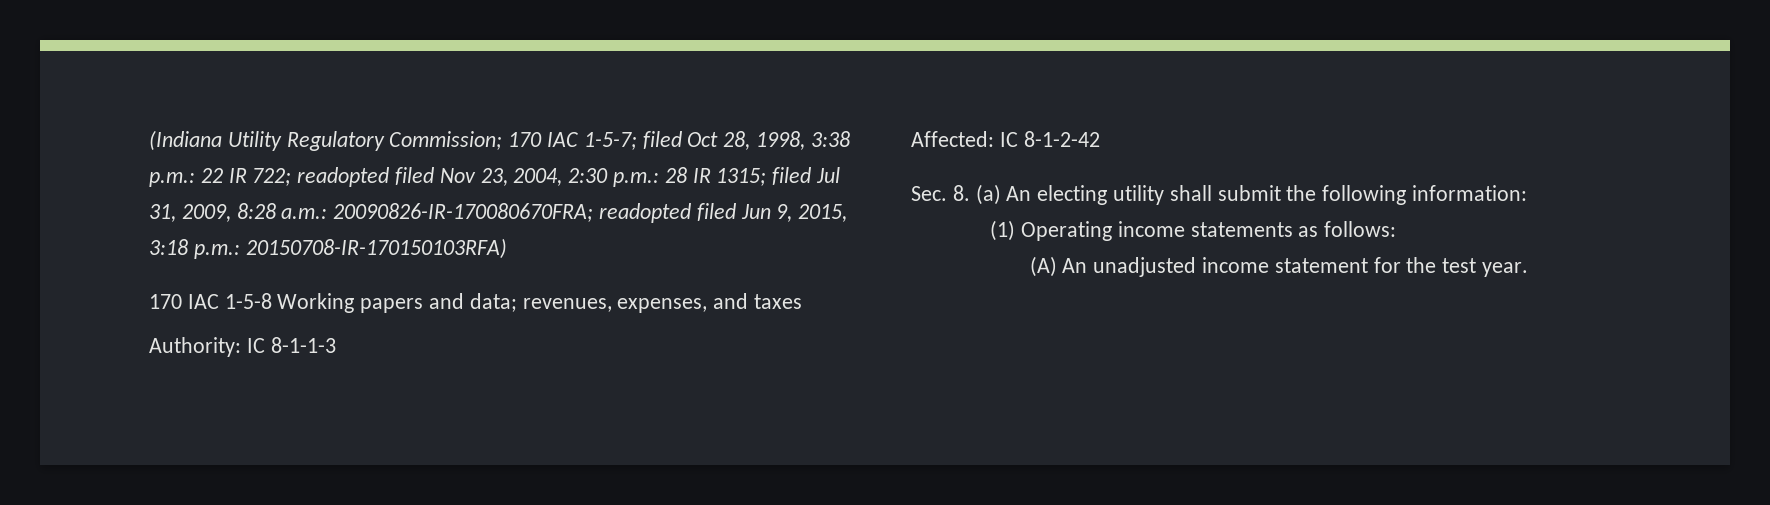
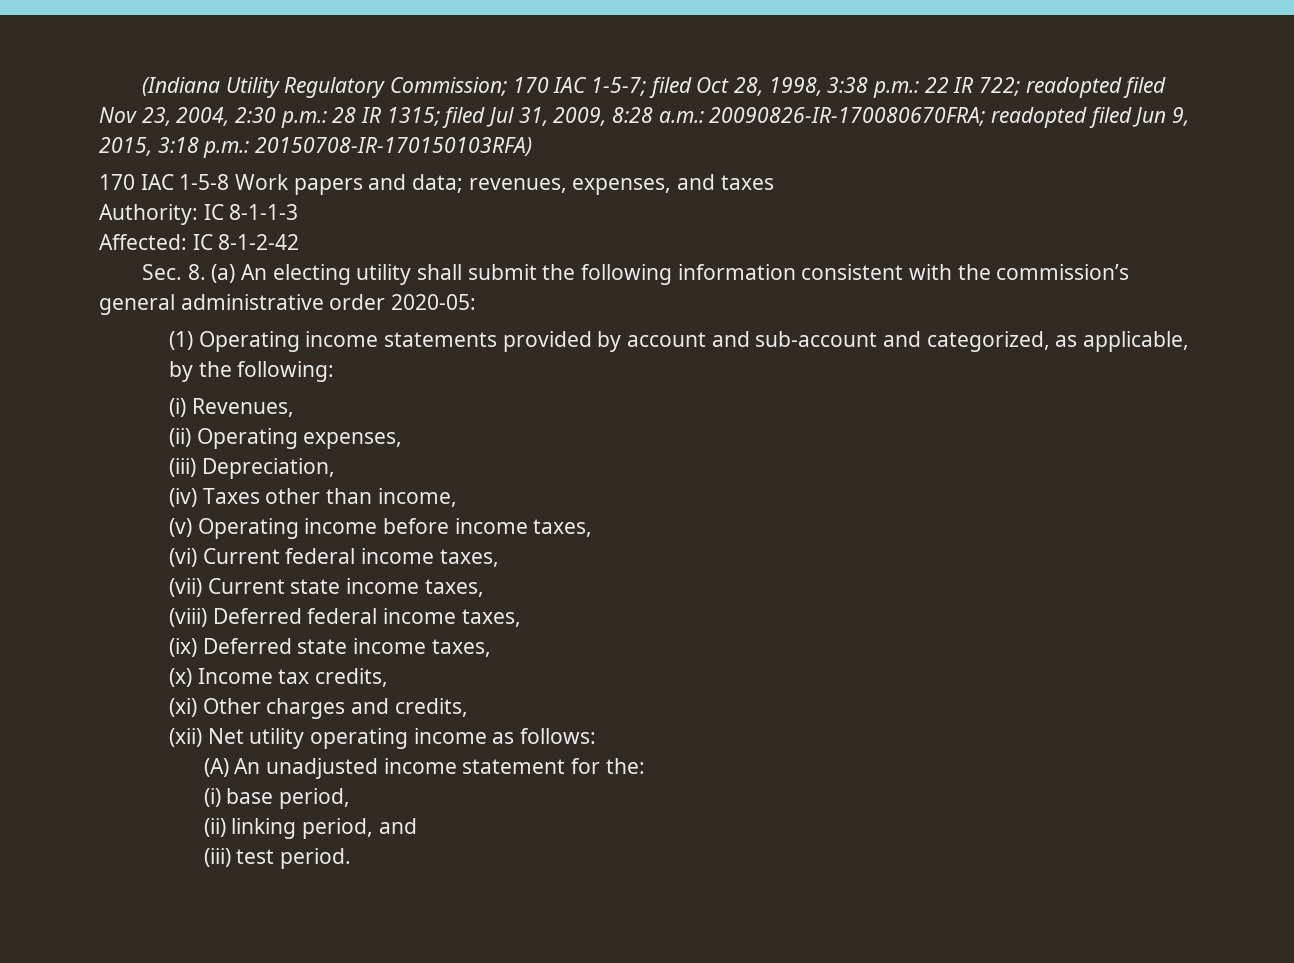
- 170 IAC 1-5-8 Working papers and data; revenues, expenses, and taxes
+ 170 IAC 1-5-8 Work papers and data; revenues, expenses, and taxes
- Sec. 8. (a) An electing utility shall submit the following information:
- (1) Operating income statements as follows:
+ Sec. 8. (a) An electing utility shall submit the following information consistent with the commission’s general administrative order 2020-05:
+ (1) Operating income statements provided by account and sub-account and categorized, as applicable, by the following:
+ (i) Revenues,
+ (ii) Operating expenses,
+ (iii) Depreciation,
+ (iv) Taxes other than income,
+ (v) Operating income before income taxes,
+ (vi) Current federal income taxes,
+ (vii) Current state income taxes,
+ (viii) Deferred federal income taxes,
+ (ix) Deferred state income taxes,
+ (x) Income tax credits,
+ (xi) Other charges and credits,
+ (xii) Net utility operating income as follows:
- (A) An unadjusted income statement for the test year.
+ (A) An unadjusted income statement for the:
+ (i) base period,
+ (ii) linking period, and
+ (iii) test period.

